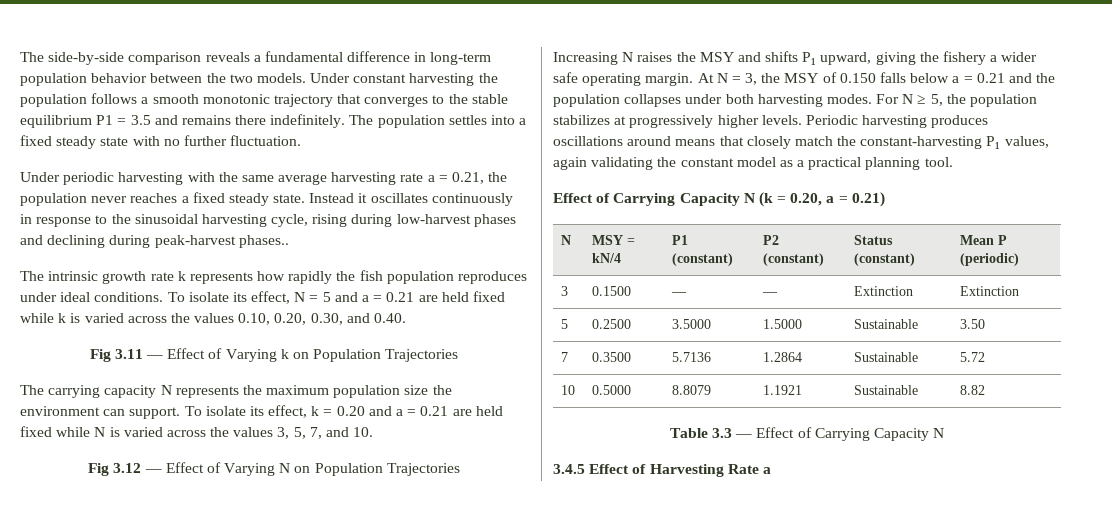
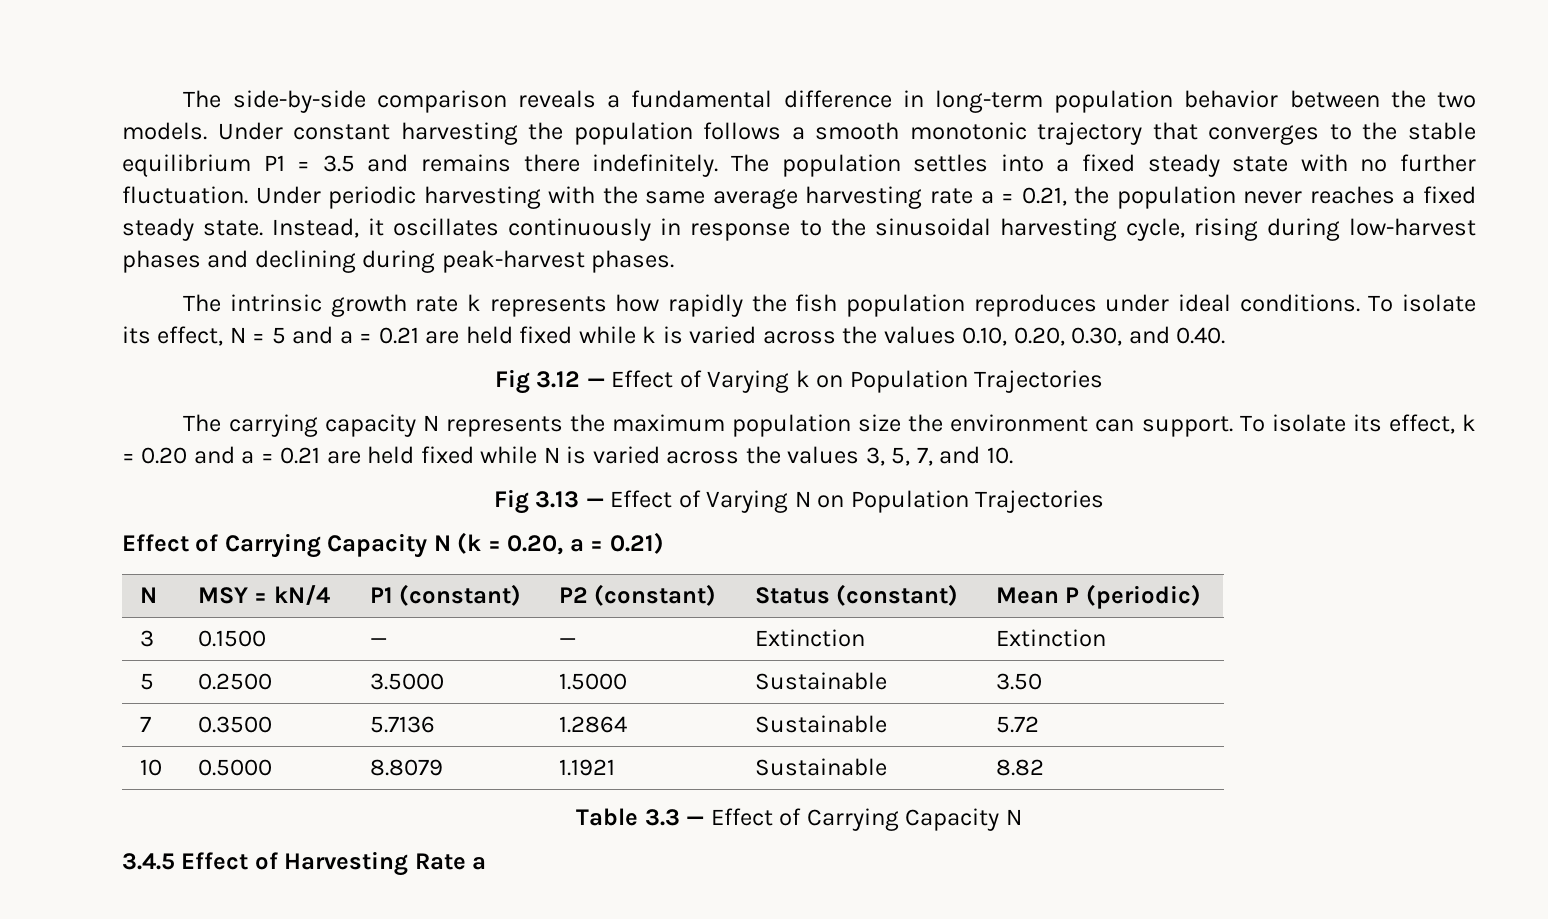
- The population settles into a fixed steady state with no further fluctuation.
- Under periodic harvesting with the same average harvesting rate a = 0.21, the population never reaches a fixed steady state.
+ The population settles into a fixed steady state with no further fluctuation. Under periodic harvesting with the same average harvesting rate a = 0.21, the population never reaches a fixed steady state.
- Instead it oscillates continuously in response to the sinusoidal harvesting cycle, rising during low-harvest phases and declining during peak-harvest phases..
+ Instead, it oscillates continuously in response to the sinusoidal harvesting cycle, rising during low-harvest phases and declining during peak-harvest phases.
- Fig 3.11 — Effect of Varying k on Population Trajectories
+ Fig 3.12 — Effect of Varying k on Population Trajectories
- Fig 3.12 — Effect of Varying N on Population Trajectories
+ Fig 3.13 — Effect of Varying N on Population Trajectories
- Increasing N raises the MSY and shifts P₁ upward, giving the fishery a wider safe operating margin. At N = 3, the MSY of 0.150 falls below a = 0.21 and the population collapses under both harvesting modes. For N ≥ 5, the population stabilizes at progressively higher levels. Periodic harvesting produces oscillations around means that closely match the constant-harvesting P₁ values, again validating the constant model as a practical planning tool.

